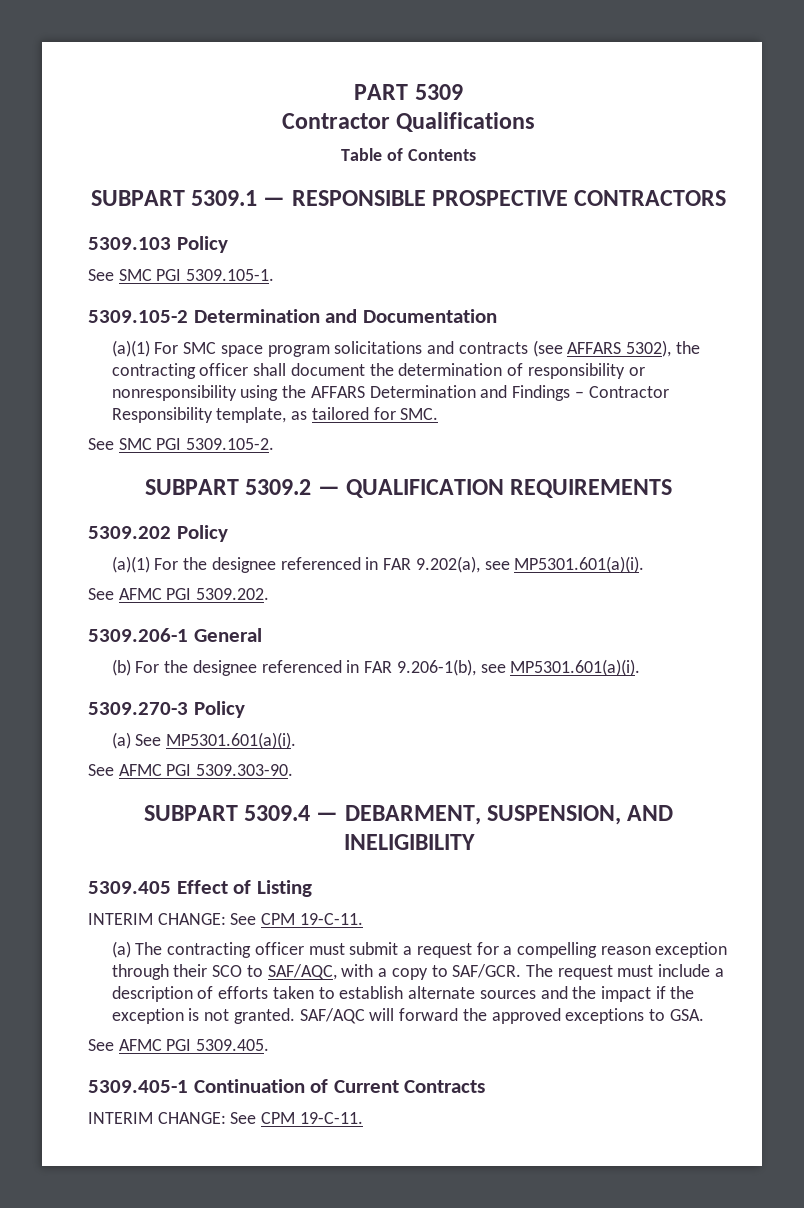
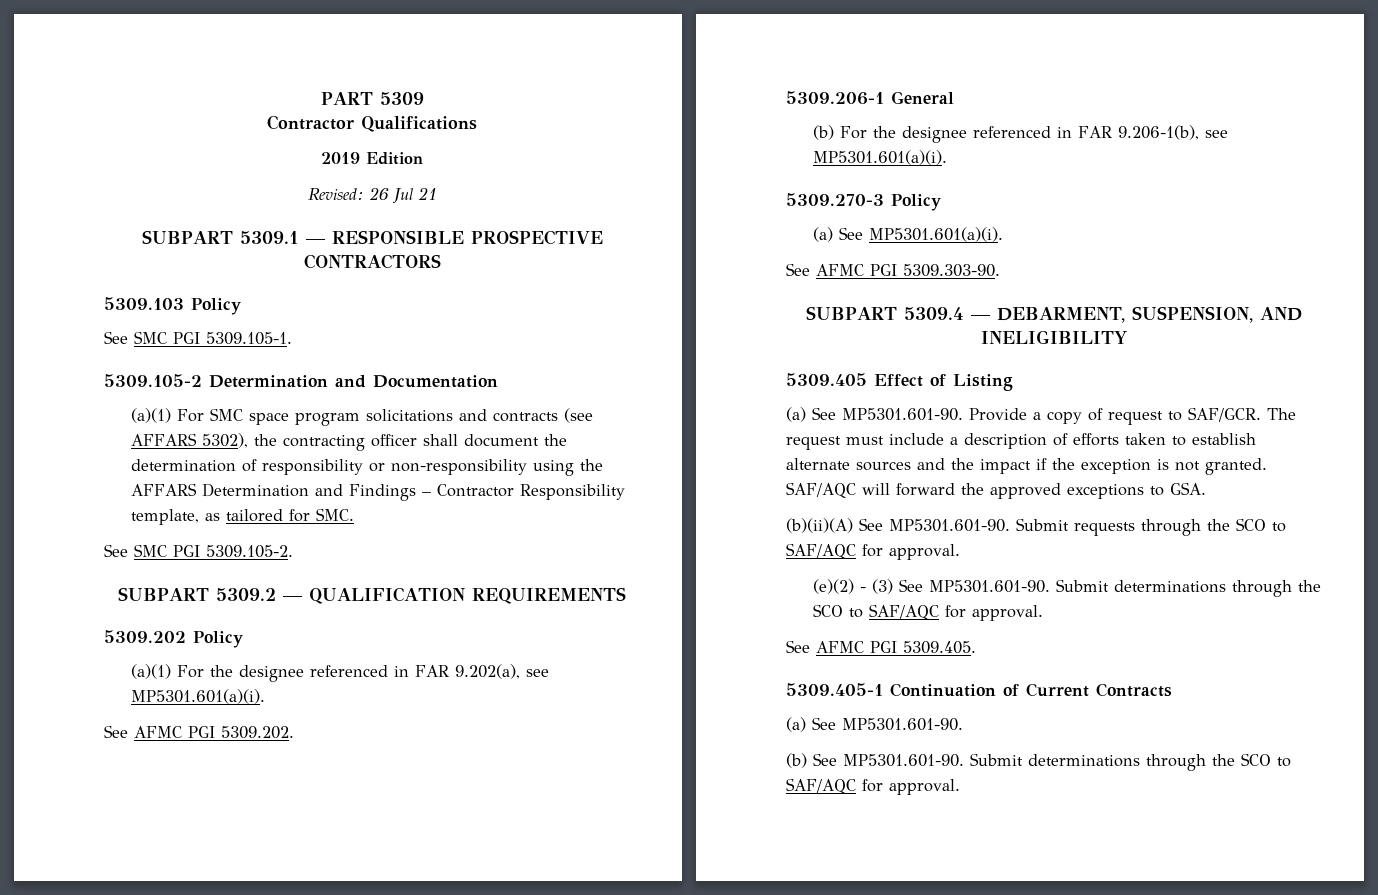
- Table of Contents
+ 2019 Edition
+ Revised: 26 Jul 21
- (a)(1) For SMC space program solicitations and contracts (see AFFARS 5302), the contracting officer shall document the determination of responsibility or nonresponsibility using the AFFARS Determination and Findings – Contractor Responsibility template, as tailored for SMC.
+ (a)(1) For SMC space program solicitations and contracts (see AFFARS 5302), the contracting officer shall document the determination of responsibility or non-responsibility using the AFFARS Determination and Findings – Contractor Responsibility template, as tailored for SMC.
  5309.405 Effect of Listing
- INTERIM CHANGE: See CPM 19-C-11.
- (a) The contracting officer must submit a request for a compelling reason exception through their SCO to SAF/AQC, with a copy to SAF/GCR.
+ (a) See MP5301.601-90. Provide a copy of request to SAF/GCR.
+ (b)(ii)(A) See MP5301.601-90. Submit requests through the SCO to SAF/AQC for approval.
+ (e)(2) - (3) See MP5301.601-90. Submit determinations through the SCO to SAF/AQC for approval.
  5309.405-1 Continuation of Current Contracts
- INTERIM CHANGE: See CPM 19-C-11.
+ (a) See MP5301.601-90.
+ (b) See MP5301.601-90. Submit determinations through the SCO to SAF/AQC for approval.

